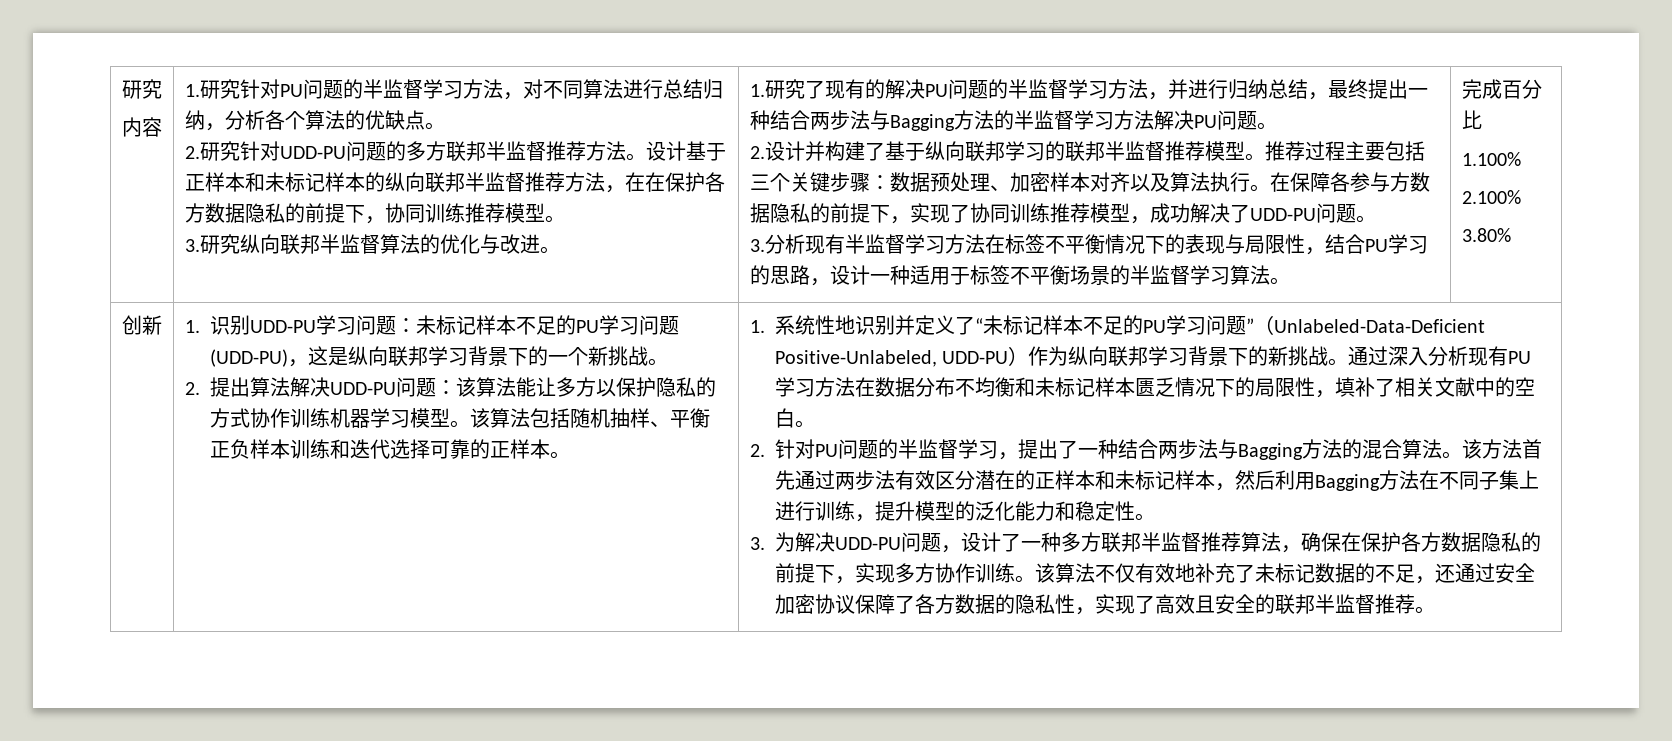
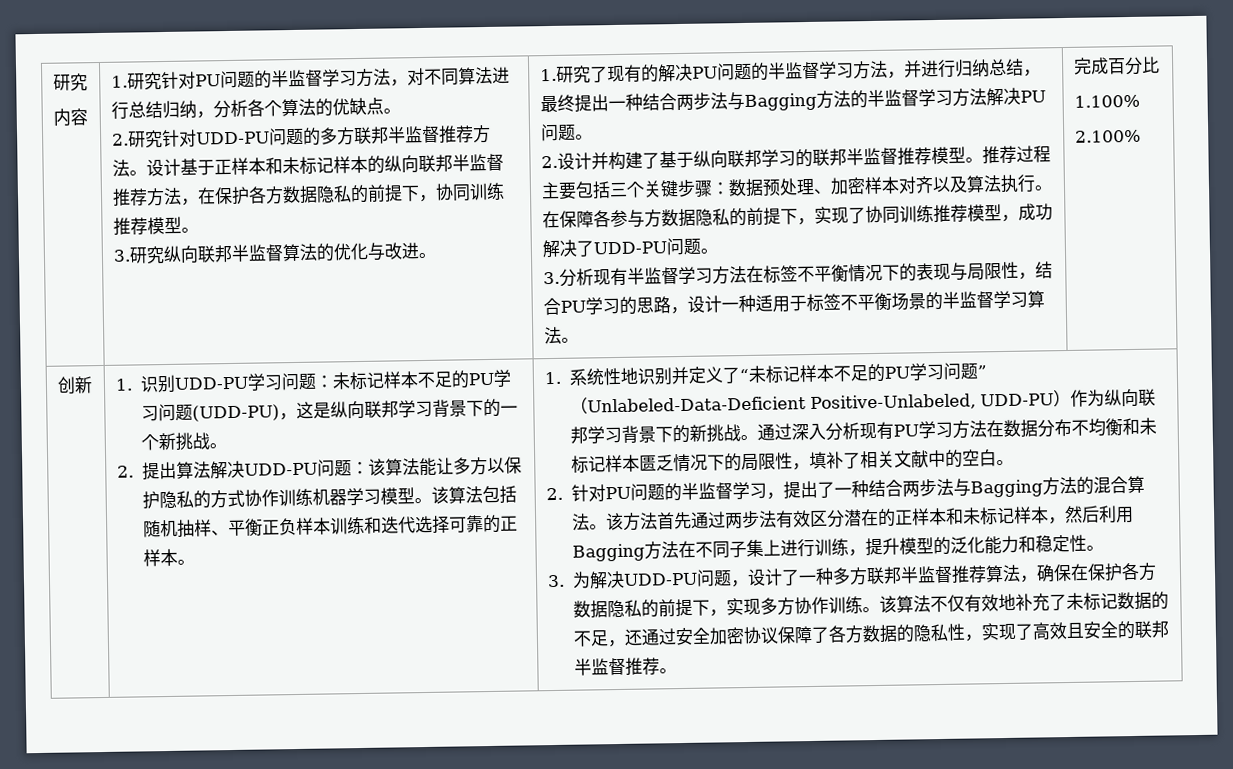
- 设计基于正样本和未标记样本的纵向联邦半监督推荐方法，在在保护各方数据隐私的前提下，协同训练推荐模型。
+ 设计基于正样本和未标记样本的纵向联邦半监督推荐方法，在保护各方数据隐私的前提下，协同训练推荐模型。
- 3.80%

